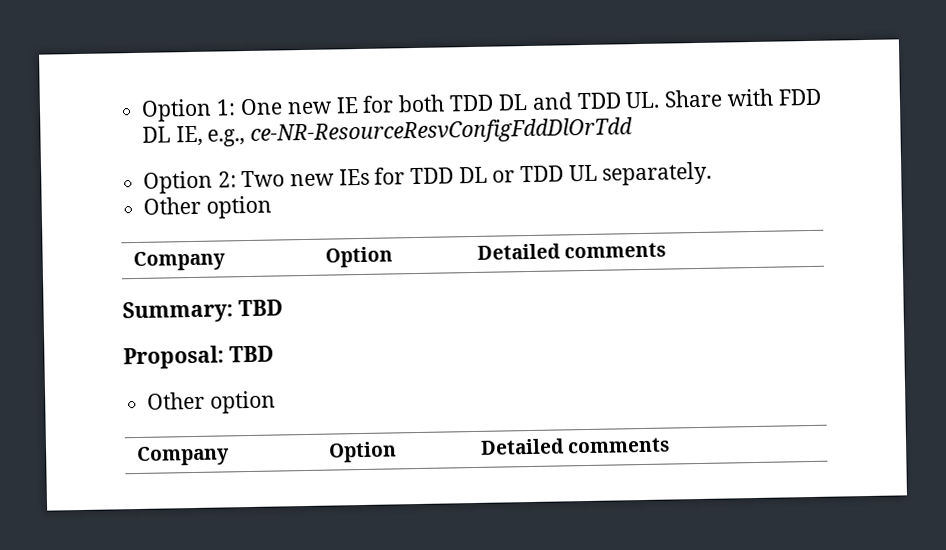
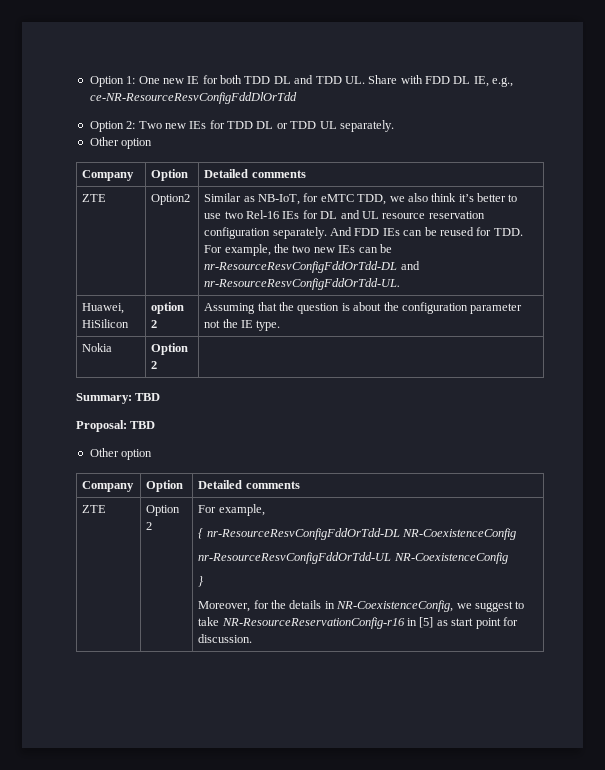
+ ZTE | Option2 | Similar as NB-IoT, for eMTC TDD, we also think it’s better to use two Rel-16 IEs for DL and UL resource reservation configuration separately. And FDD IEs can be reused for TDD. For example, the two new IEs can be nr-ResourceResvConfigFddOrTdd-DL and nr-ResourceResvConfigFddOrTdd-UL.
+ Huawei, HiSilicon | option 2 | Assuming that the question is about the configuration parameter not the IE type.
+ Nokia | Option 2 |
+ ZTE | Option 2 | For example,
+ { nr-ResourceResvConfigFddOrTdd-DL NR-CoexistenceConfig
+ nr-ResourceResvConfigFddOrTdd-UL NR-CoexistenceConfig
+ }
+ Moreover, for the details in NR-CoexistenceConfig, we suggest to take NR-ResourceReservationConfig-r16 in [5] as start point for discussion.

